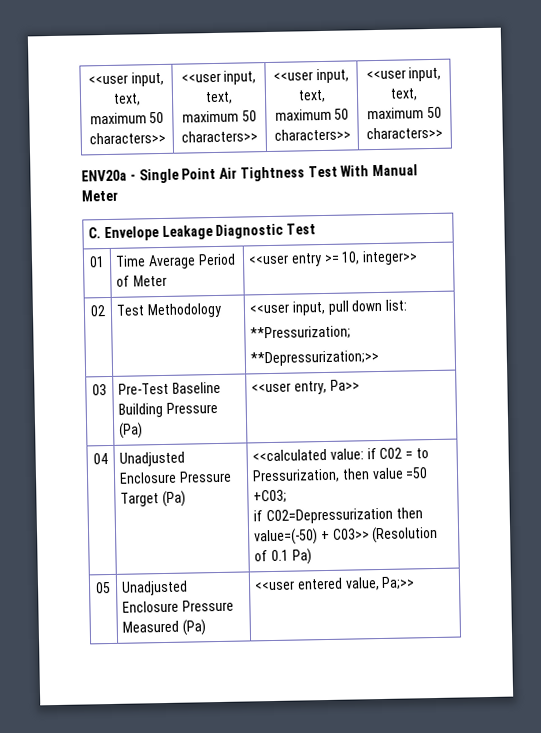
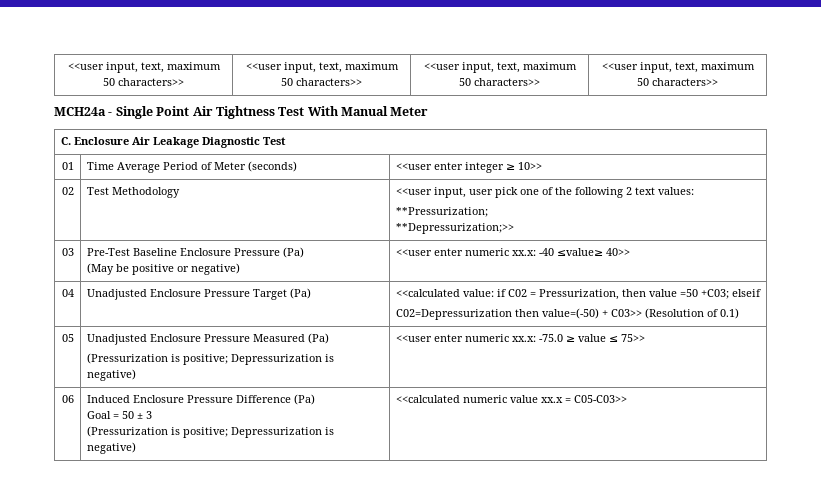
- ENV20a - Single Point Air Tightness Test With Manual Meter
+ MCH24a - Single Point Air Tightness Test With Manual Meter
- C. Envelope Leakage Diagnostic Test
+ C. Enclosure Air Leakage Diagnostic Test
- 01 | Time Average Period of Meter | <<user entry >= 10, integer>>
+ 01 | Time Average Period of Meter (seconds) | <<user enter integer ≥ 10>>
- 02 | Test Methodology | <<user input, pull down list:
+ 02 | Test Methodology | <<user input, user pick one of the following 2 text values:
- 03 | Pre-Test Baseline Building Pressure (Pa) | <<user entry, Pa>>
+ 03 | Pre-Test Baseline Enclosure Pressure (Pa)
+ (May be positive or negative) | <<user enter numeric xx.x: -40 ≤value≥ 40>>
- 04 | Unadjusted Enclosure Pressure Target (Pa) | <<calculated value: if C02 = to Pressurization, then value =50 +C03;
- if C02=Depressurization then value=(-50) + C03>> (Resolution of 0.1 Pa)
+ 04 | Unadjusted Enclosure Pressure Target (Pa) | <<calculated value: if C02 = Pressurization, then value =50 +C03; elseif
+ C02=Depressurization then value=(-50) + C03>> (Resolution of 0.1)
- 05 | Unadjusted Enclosure Pressure Measured (Pa) | <<user entered value, Pa;>>
+ 05 | Unadjusted Enclosure Pressure Measured (Pa)
+ (Pressurization is positive; Depressurization is negative) | <<user enter numeric xx.x: -75.0 ≥ value ≤ 75>>
+ 06 | Induced Enclosure Pressure Difference (Pa)
+ Goal = 50 ± 3
+ (Pressurization is positive; Depressurization is negative) | <<calculated numeric value xx.x = C05-C03>>

